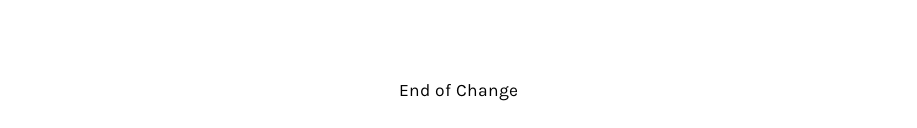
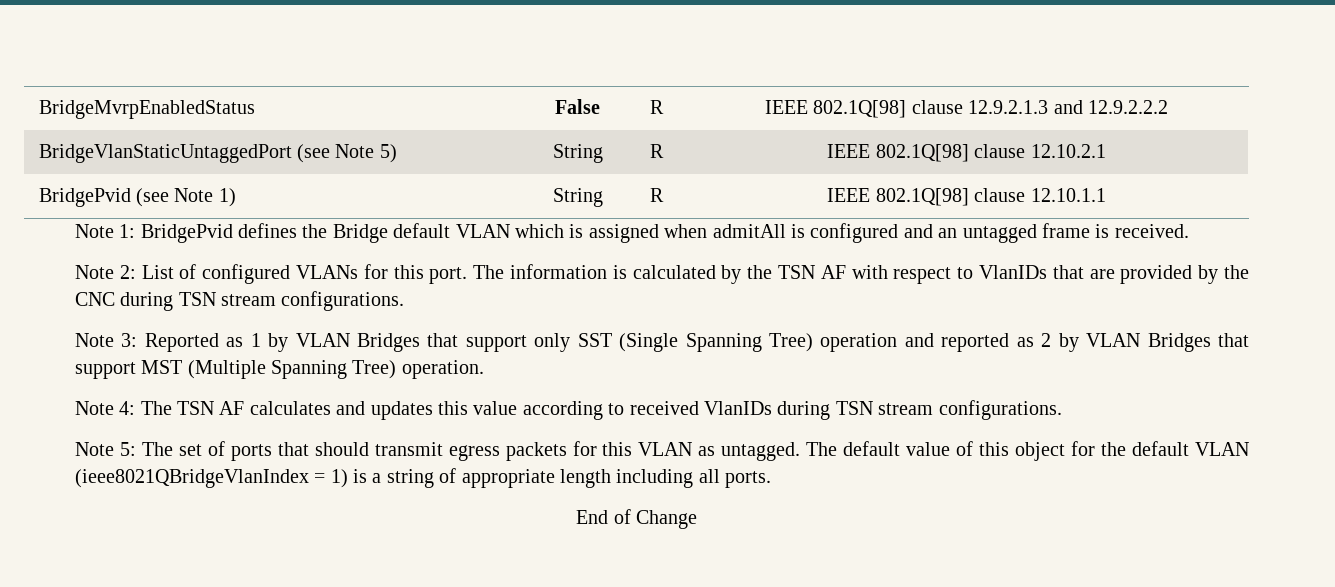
+ BridgeMvrpEnabledStatus | False | R | IEEE 802.1Q[98] clause 12.9.2.1.3 and 12.9.2.2.2
+ BridgeVlanStaticUntaggedPort (see Note 5) | String | R | IEEE 802.1Q[98] clause 12.10.2.1
+ BridgePvid (see Note 1) | String | R | IEEE 802.1Q[98] clause 12.10.1.1
+ Note 1: BridgePvid defines the Bridge default VLAN which is assigned when admitAll is configured and an untagged frame is received.
+ Note 2: List of configured VLANs for this port. The information is calculated by the TSN AF with respect to VlanIDs that are provided by the CNC during TSN stream configurations.
+ Note 3: Reported as 1 by VLAN Bridges that support only SST (Single Spanning Tree) operation and reported as 2 by VLAN Bridges that support MST (Multiple Spanning Tree) operation.
+ Note 4: The TSN AF calculates and updates this value according to received VlanIDs during TSN stream configurations.
+ Note 5: The set of ports that should transmit egress packets for this VLAN as untagged. The default value of this object for the default VLAN (ieee8021QBridgeVlanIndex = 1) is a string of appropriate length including all ports.

